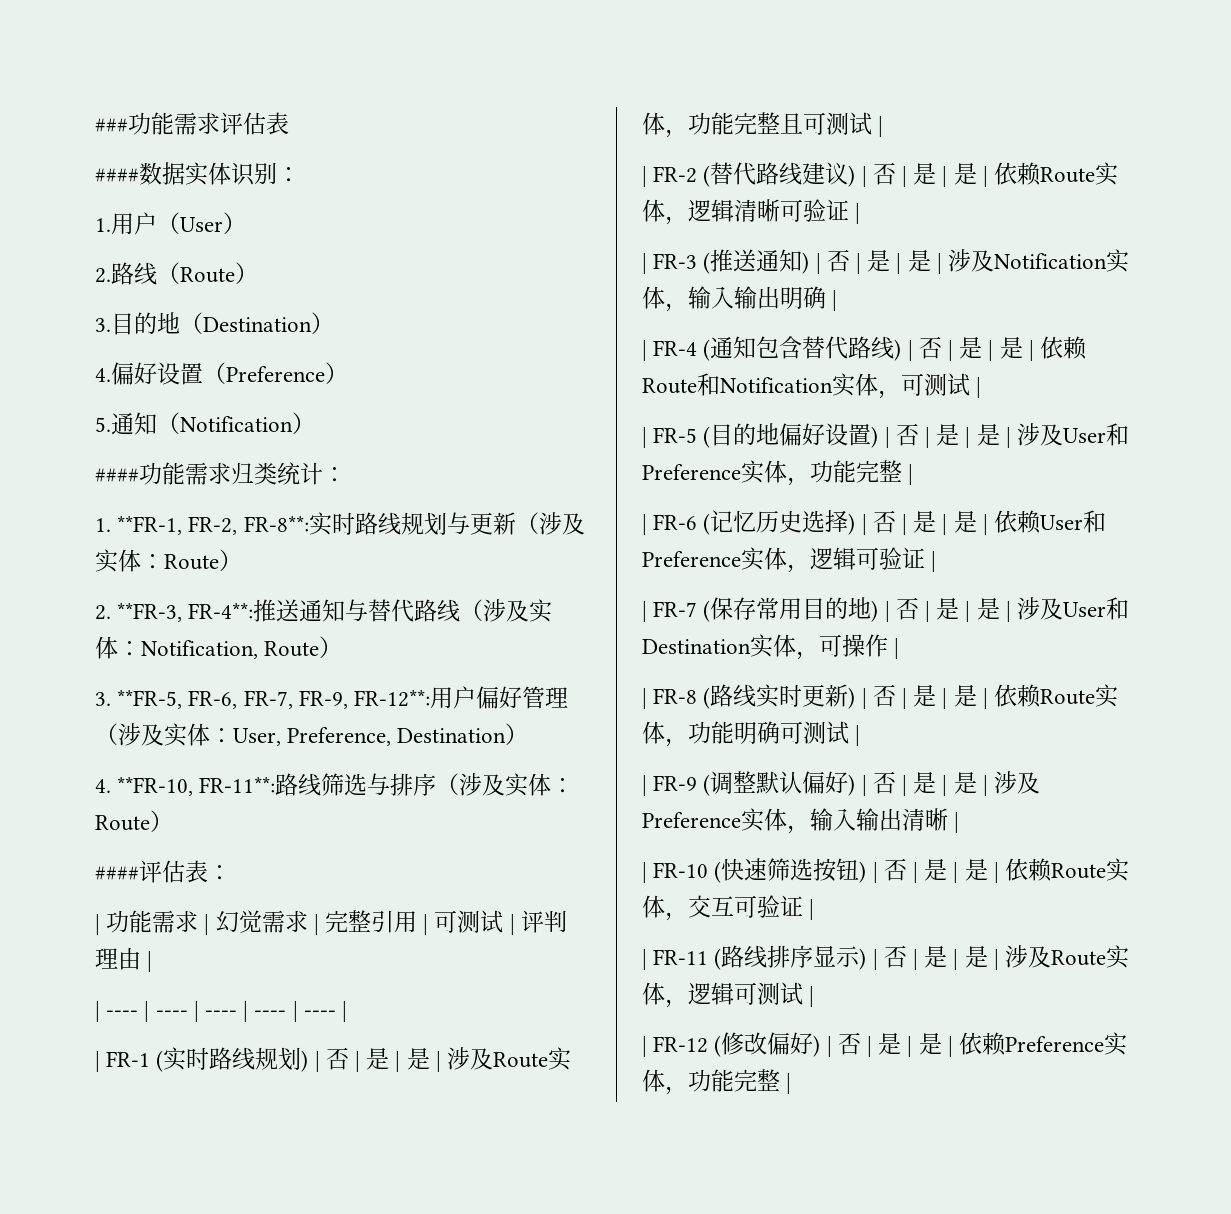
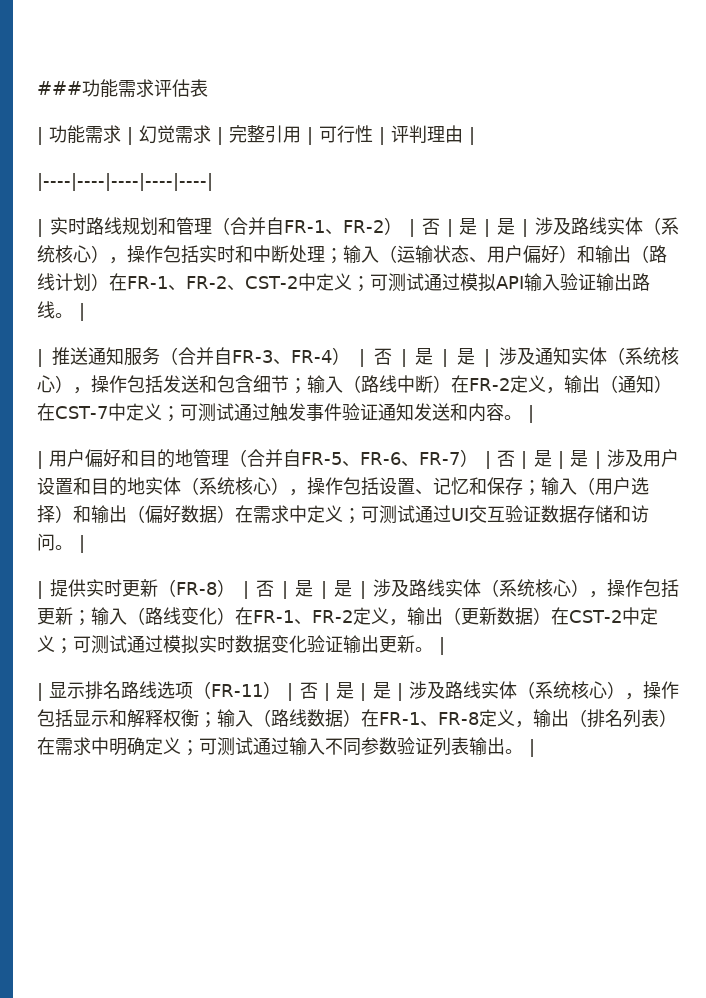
- ####数据实体识别：
- 1.用户（User）
- 2.路线（Route）
- 3.目的地（Destination）
- 4.偏好设置（Preference）
- 5.通知（Notification）
- ####功能需求归类统计：
- 1. **FR-1, FR-2, FR-8**:实时路线规划与更新（涉及实体：Route）
- 2. **FR-3, FR-4**:推送通知与替代路线（涉及实体：Notification, Route）
- 3. **FR-5, FR-6, FR-7, FR-9, FR-12**:用户偏好管理（涉及实体：User, Preference, Destination）
- 4. **FR-10, FR-11**:路线筛选与排序（涉及实体：Route）
- ####评估表：
- | 功能需求 | 幻觉需求 | 完整引用 | 可测试 | 评判理由 |
+ | 功能需求 | 幻觉需求 | 完整引用 | 可行性 | 评判理由 |
- | ---- | ---- | ---- | ---- | ---- |
- | FR-1 (实时路线规划) | 否 | 是 | 是 | 涉及Route实体，功能完整且可测试 |
- | FR-2 (替代路线建议) | 否 | 是 | 是 | 依赖Route实体，逻辑清晰可验证 |
- | FR-3 (推送通知) | 否 | 是 | 是 | 涉及Notification实体，输入输出明确 |
- | FR-4 (通知包含替代路线) | 否 | 是 | 是 | 依赖Route和Notification实体，可测试 |
- | FR-5 (目的地偏好设置) | 否 | 是 | 是 | 涉及User和Preference实体，功能完整 |
- | FR-6 (记忆历史选择) | 否 | 是 | 是 | 依赖User和Preference实体，逻辑可验证 |
- | FR-7 (保存常用目的地) | 否 | 是 | 是 | 涉及User和Destination实体，可操作 |
- | FR-8 (路线实时更新) | 否 | 是 | 是 | 依赖Route实体，功能明确可测试 |
- | FR-9 (调整默认偏好) | 否 | 是 | 是 | 涉及Preference实体，输入输出清晰 |
- | FR-10 (快速筛选按钮) | 否 | 是 | 是 | 依赖Route实体，交互可验证 |
- | FR-11 (路线排序显示) | 否 | 是 | 是 | 涉及Route实体，逻辑可测试 |
- | FR-12 (修改偏好) | 否 | 是 | 是 | 依赖Preference实体，功能完整 |
+ |----|----|----|----|----|
+ | 实时路线规划和管理（合并自FR-1、FR-2） | 否 | 是 | 是 | 涉及路线实体（系统核心），操作包括实时和中断处理；输入（运输状态、用户偏好）和输出（路线计划）在FR-1、FR-2、CST-2中定义；可测试通过模拟API输入验证输出路线。 |
+ | 推送通知服务（合并自FR-3、FR-4） | 否 | 是 | 是 | 涉及通知实体（系统核心），操作包括发送和包含细节；输入（路线中断）在FR-2定义，输出（通知）在CST-7中定义；可测试通过触发事件验证通知发送和内容。 |
+ | 用户偏好和目的地管理（合并自FR-5、FR-6、FR-7） | 否 | 是 | 是 | 涉及用户设置和目的地实体（系统核心），操作包括设置、记忆和保存；输入（用户选择）和输出（偏好数据）在需求中定义；可测试通过UI交互验证数据存储和访问。 |
+ | 提供实时更新（FR-8） | 否 | 是 | 是 | 涉及路线实体（系统核心），操作包括更新；输入（路线变化）在FR-1、FR-2定义，输出（更新数据）在CST-2中定义；可测试通过模拟实时数据变化验证输出更新。 |
+ | 显示排名路线选项（FR-11） | 否 | 是 | 是 | 涉及路线实体（系统核心），操作包括显示和解释权衡；输入（路线数据）在FR-1、FR-8定义，输出（排名列表）在需求中明确定义；可测试通过输入不同参数验证列表输出。 |

